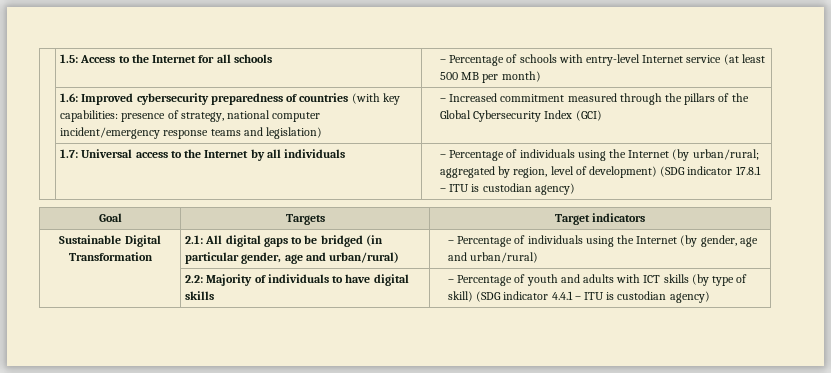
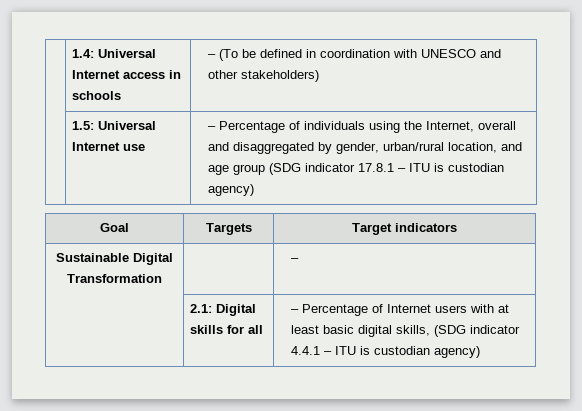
- | 1.5: Access to the Internet for all schools | – Percentage of schools with entry-level Internet service (at least 500 MB per month)
- | 1.6: Improved cybersecurity preparedness of countries (with key capabilities: presence of strategy, national computer incident/emergency response teams and legislation) | – Increased commitment measured through the pillars of the Global Cybersecurity Index (GCI)
- | 1.7: Universal access to the Internet by all individuals | – Percentage of individuals using the Internet (by urban/rural; aggregated by region, level of development) (SDG indicator 17.8.1 – ITU is custodian agency)
+ | 1.4: Universal Internet access in schools | – (To be defined in coordination with UNESCO and other stakeholders)
+ | 1.5: Universal Internet use | – Percentage of individuals using the Internet, overall and disaggregated by gender, urban/rural location, and age group (SDG indicator 17.8.1 – ITU is custodian agency)
- Sustainable Digital Transformation | 2.1: All digital gaps to be bridged (in particular gender, age and urban/rural) | – Percentage of individuals using the Internet (by gender, age and urban/rural)
- | 2.2: Majority of individuals to have digital skills | – Percentage of youth and adults with ICT skills (by type of skill) (SDG indicator 4.4.1 – ITU is custodian agency)
+ Sustainable Digital Transformation | | –
+ | 2.1: Digital skills for all | – Percentage of Internet users with at least basic digital skills, (SDG indicator 4.4.1 – ITU is custodian agency)

